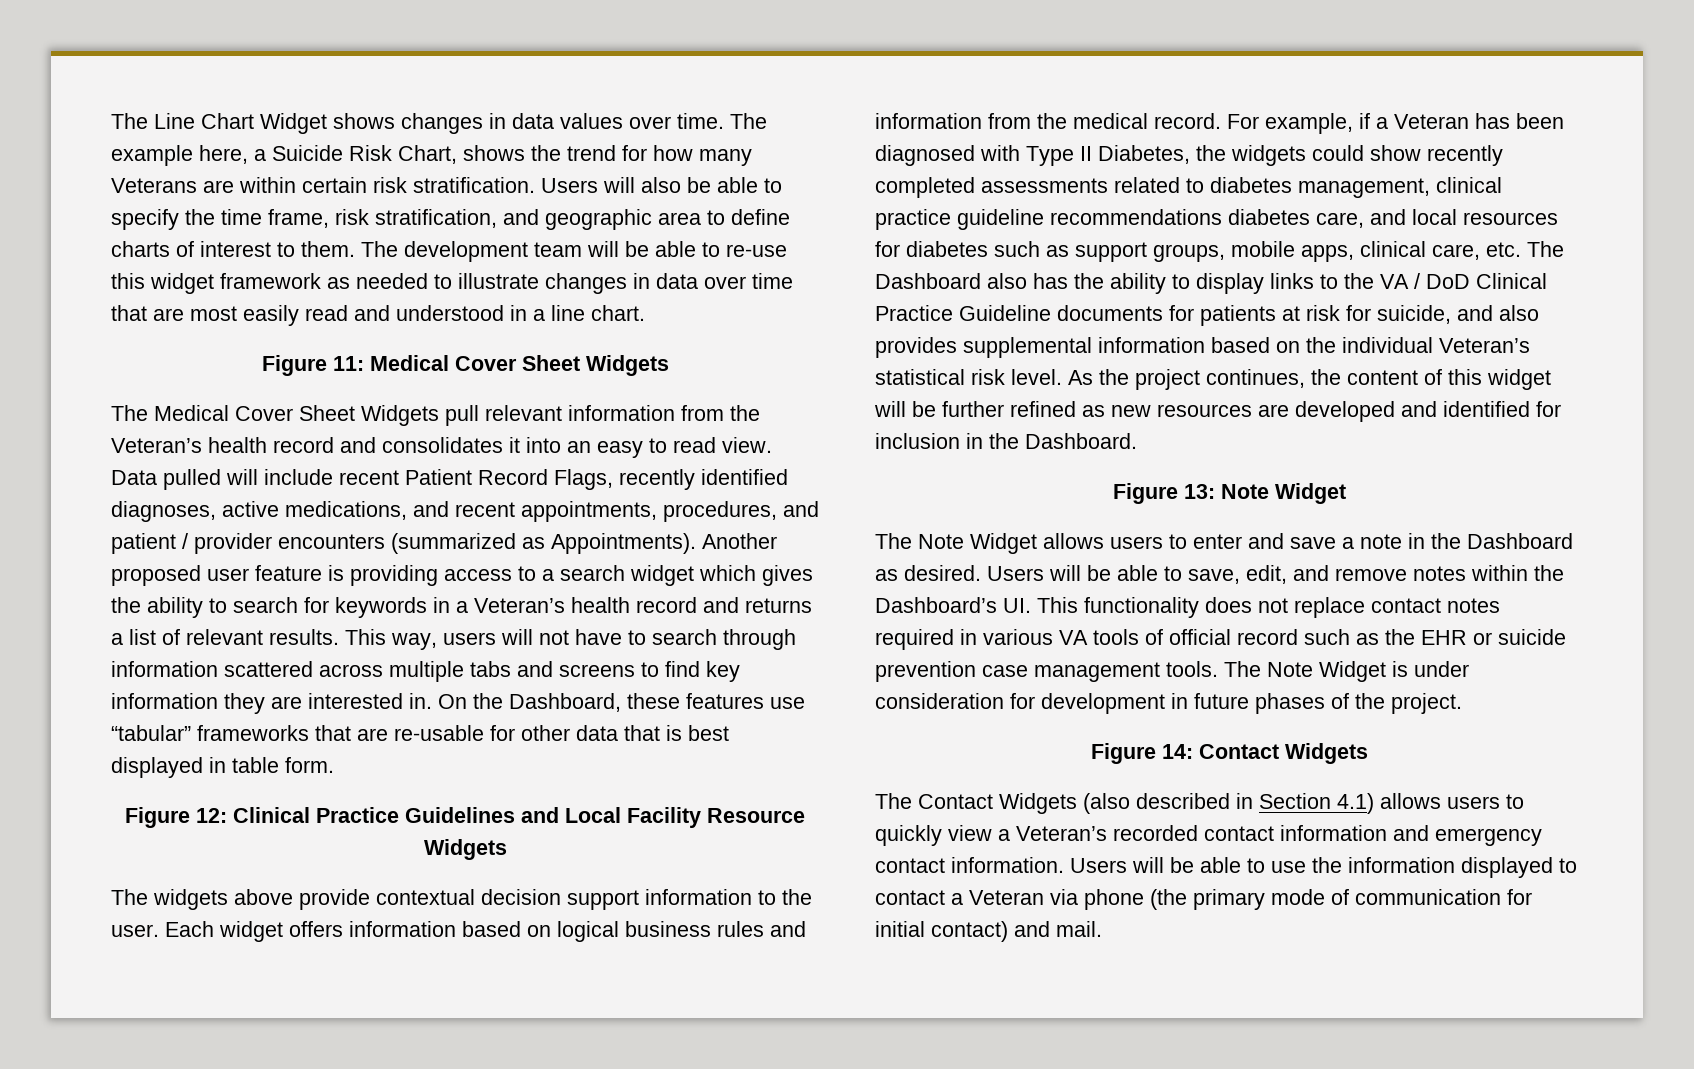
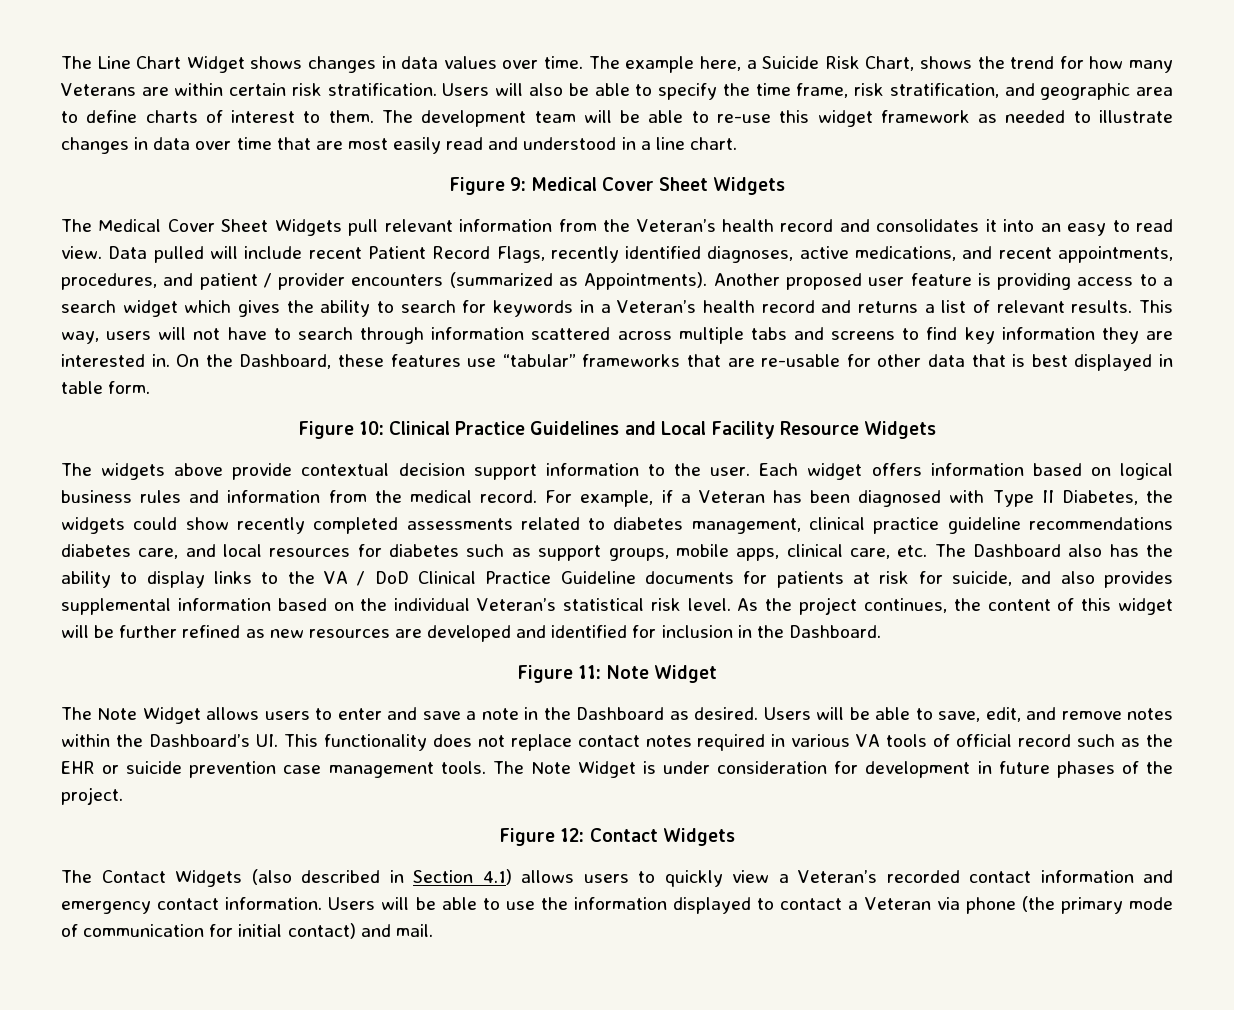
- Figure 11: Medical Cover Sheet Widgets
+ Figure 9: Medical Cover Sheet Widgets
- Figure 12: Clinical Practice Guidelines and Local Facility Resource Widgets
+ Figure 10: Clinical Practice Guidelines and Local Facility Resource Widgets
- Figure 13: Note Widget
+ Figure 11: Note Widget
- Figure 14: Contact Widgets
+ Figure 12: Contact Widgets

